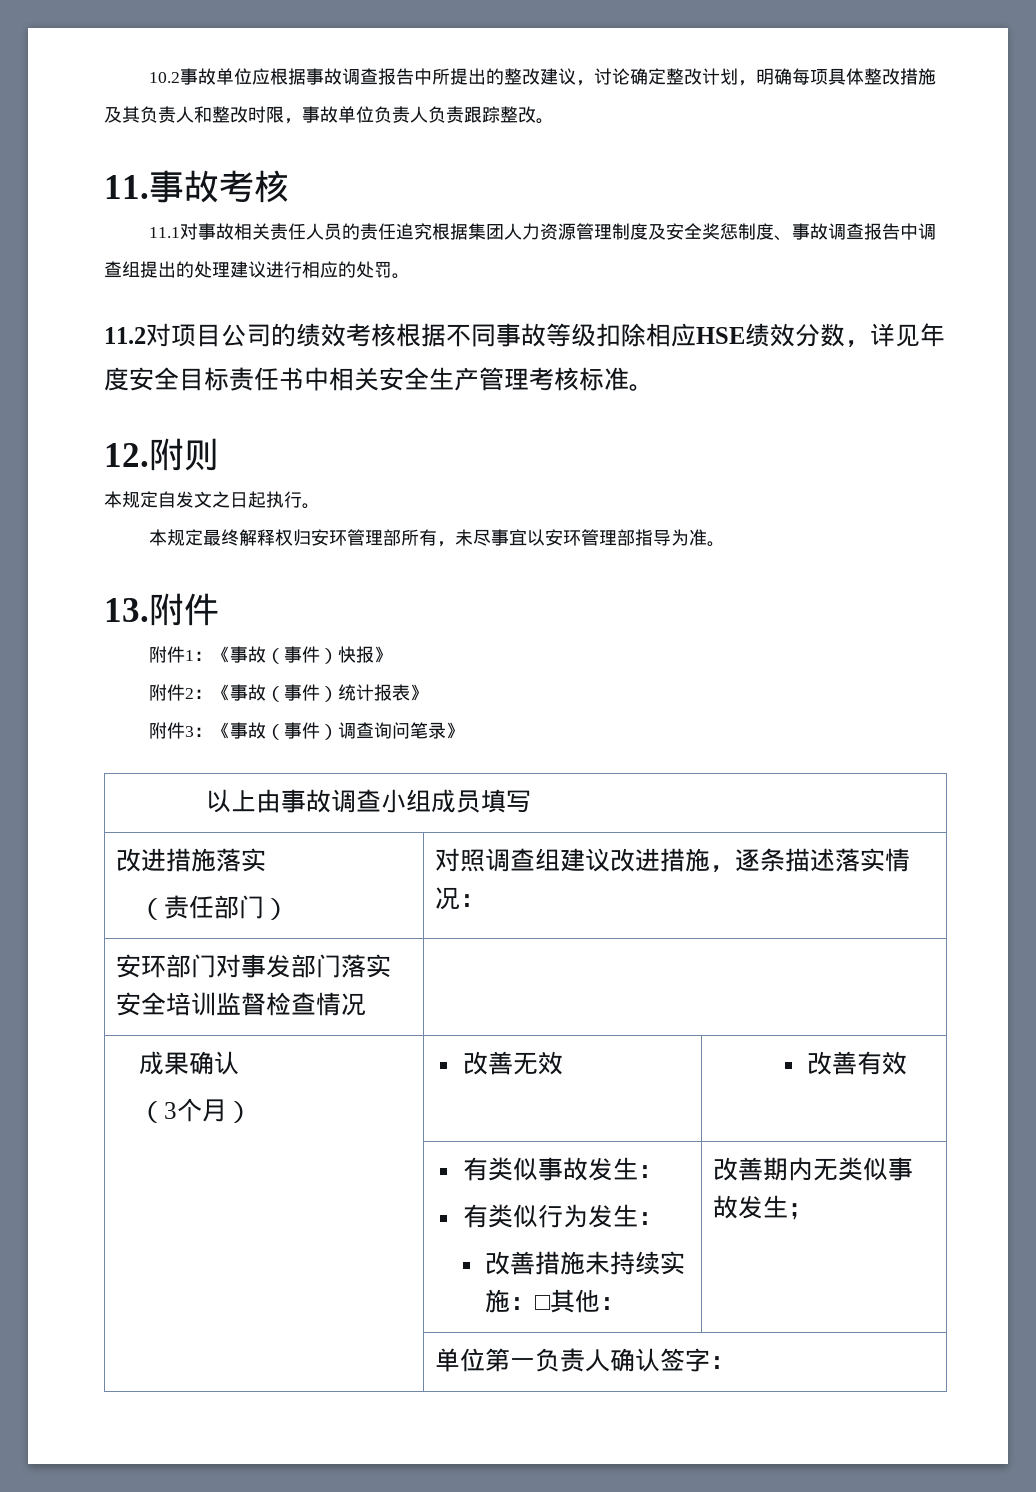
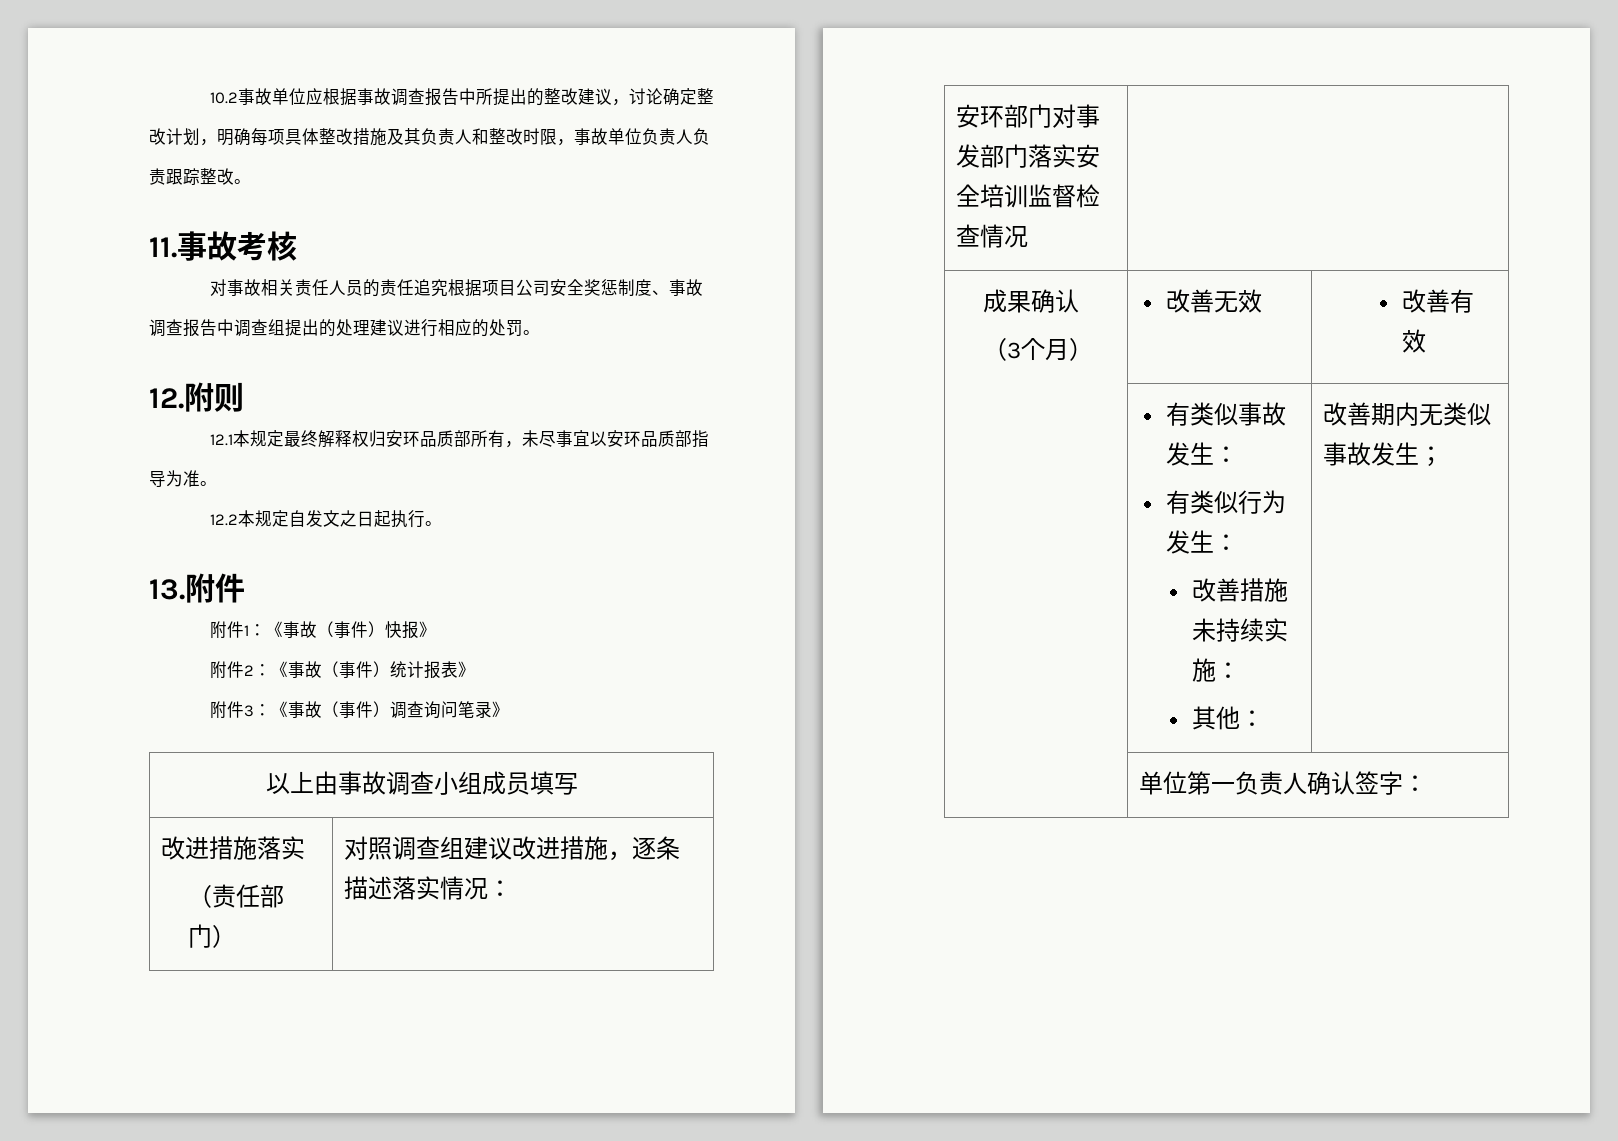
- 11.1对事故相关责任人员的责任追究根据集团人力资源管理制度及安全奖惩制度、事故调查报告中调查组提出的处理建议进行相应的处罚。
+ 对事故相关责任人员的责任追究根据项目公司安全奖惩制度、事故调查报告中调查组提出的处理建议进行相应的处罚。
- 11.2对项目公司的绩效考核根据不同事故等级扣除相应HSE绩效分数，详见年度安全目标责任书中相关安全生产管理考核标准。
  12.附则
- 本规定自发文之日起执行。
+ 12.1本规定最终解释权归安环品质部所有，未尽事宜以安环品质部指导为准。
+ 12.2本规定自发文之日起执行。
- 本规定最终解释权归安环管理部所有，未尽事宜以安环管理部指导为准。
  | 有类似事故发生：
  有类似行为发生：
- 改善措施未持续实施：□其他： | 改善期内无类似事故发生；
+ 改善措施未持续实施：
+ 其他： | 改善期内无类似事故发生；

